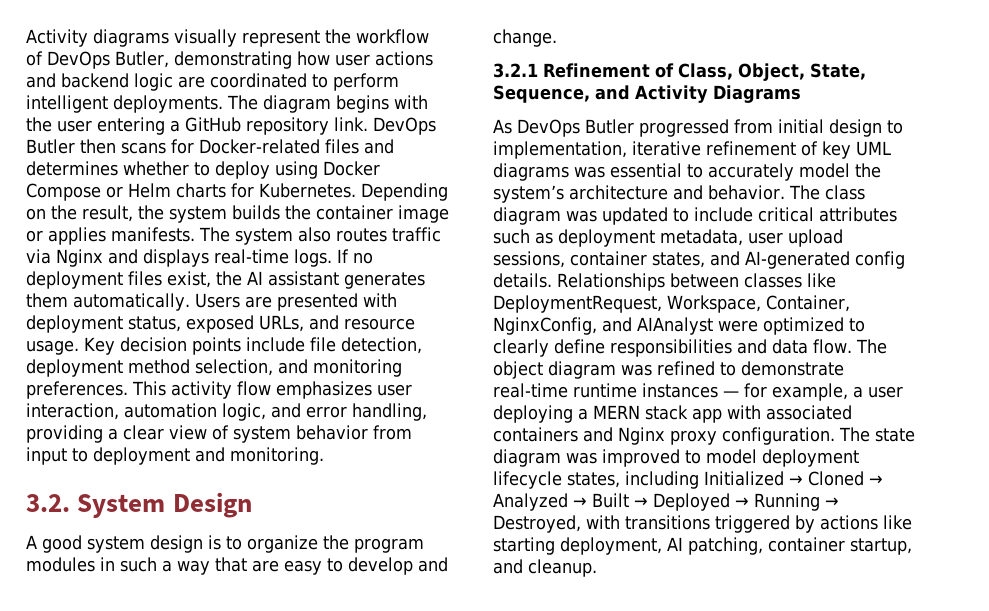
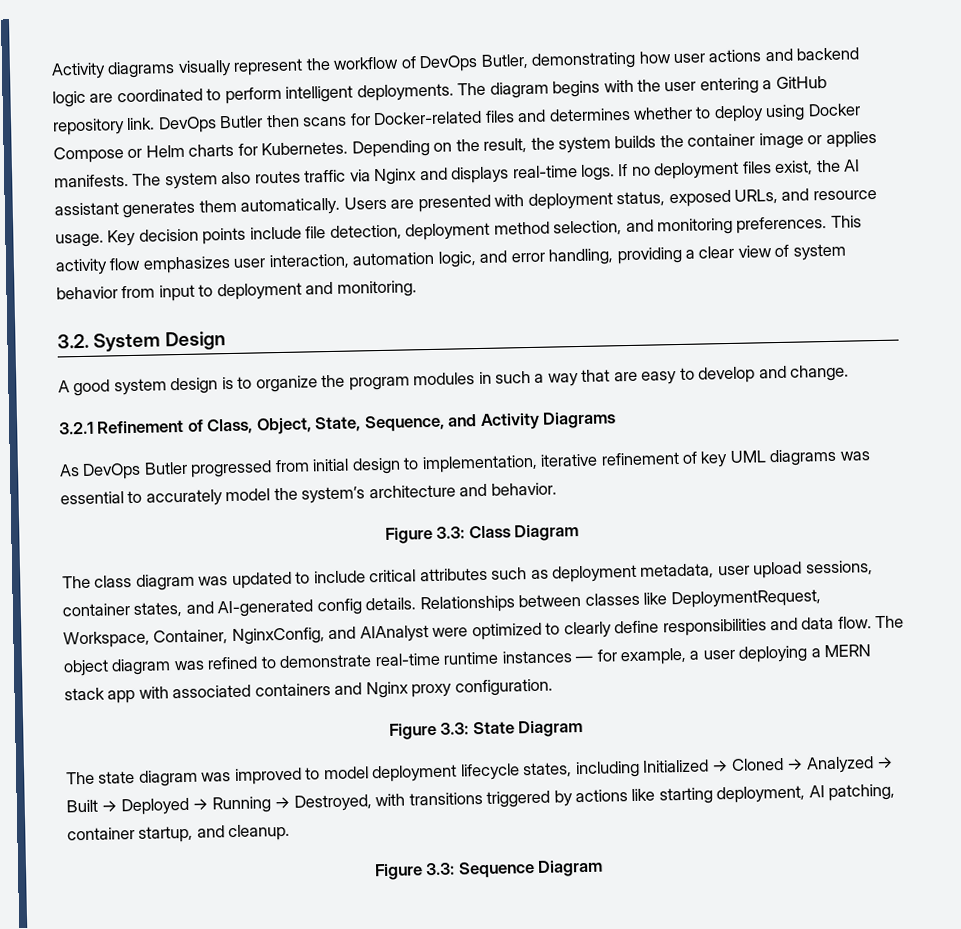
- As DevOps Butler progressed from initial design to implementation, iterative refinement of key UML diagrams was essential to accurately model the system’s architecture and behavior. The class diagram was updated to include critical attributes such as deployment metadata, user upload sessions, container states, and AI-generated config details.
+ As DevOps Butler progressed from initial design to implementation, iterative refinement of key UML diagrams was essential to accurately model the system’s architecture and behavior.
+ Figure 3.3: Class Diagram
+ The class diagram was updated to include critical attributes such as deployment metadata, user upload sessions, container states, and AI-generated config details.
- The object diagram was refined to demonstrate real-time runtime instances — for example, a user deploying a MERN stack app with associated containers and Nginx proxy configuration. The state diagram was improved to model deployment lifecycle states, including Initialized → Cloned → Analyzed → Built → Deployed → Running → Destroyed, with transitions triggered by actions like starting deployment, AI patching, container startup, and cleanup.
+ The object diagram was refined to demonstrate real-time runtime instances — for example, a user deploying a MERN stack app with associated containers and Nginx proxy configuration.
+ Figure 3.3: State Diagram
+ The state diagram was improved to model deployment lifecycle states, including Initialized → Cloned → Analyzed → Built → Deployed → Running → Destroyed, with transitions triggered by actions like starting deployment, AI patching, container startup, and cleanup.
+ Figure 3.3: Sequence Diagram

